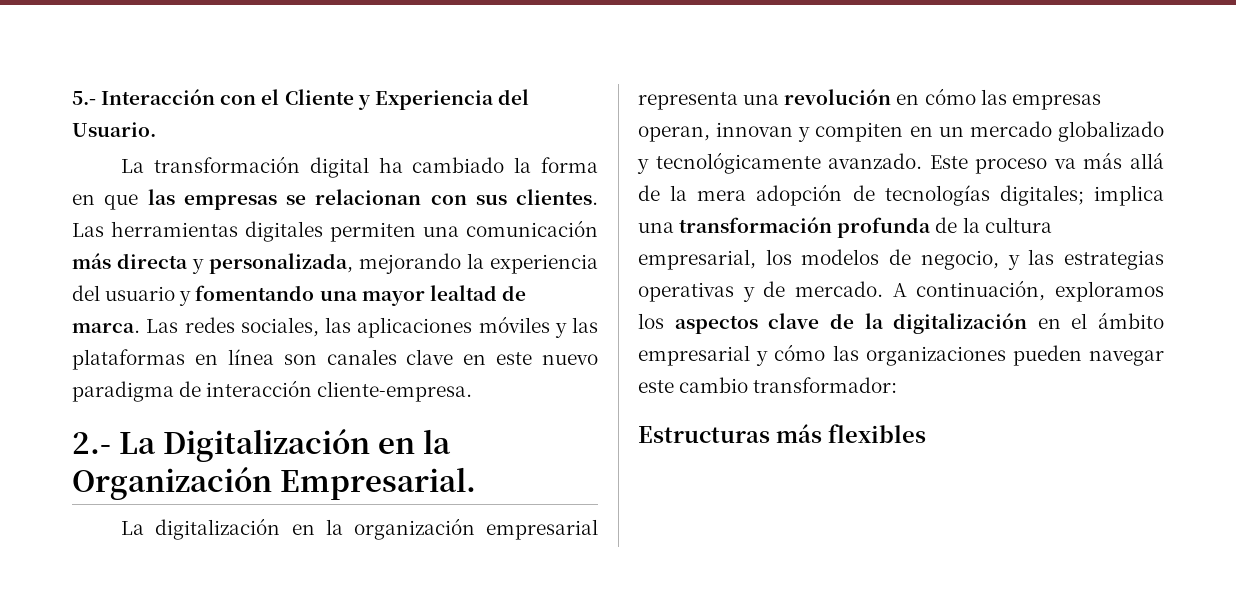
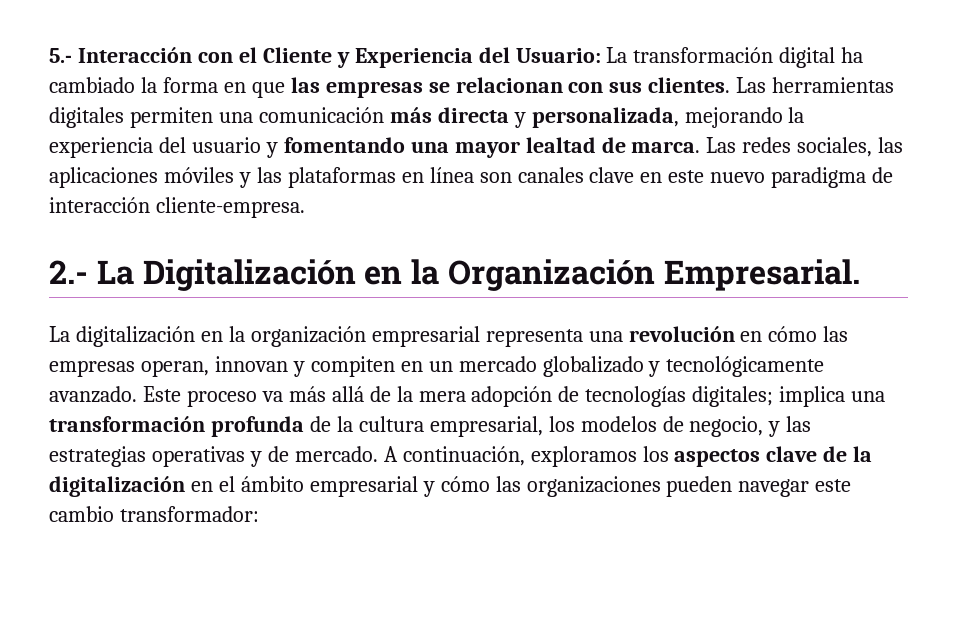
- 5.- Interacción con el Cliente y Experiencia del Usuario.
- La transformación digital ha cambiado la forma en que las empresas se relacionan con sus clientes.
+ 5.- Interacción con el Cliente y Experiencia del Usuario: La transformación digital ha cambiado la forma en que las empresas se relacionan con sus clientes.
- Estructuras más flexibles

